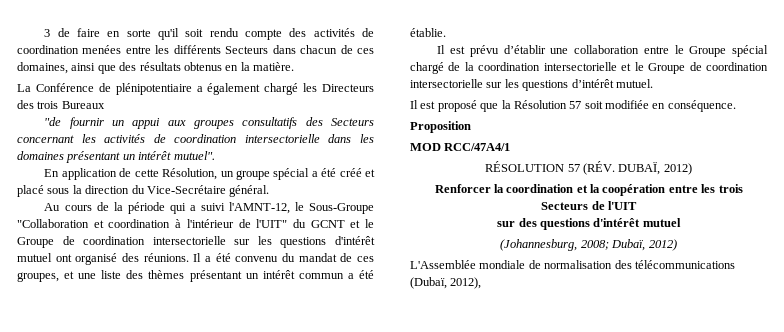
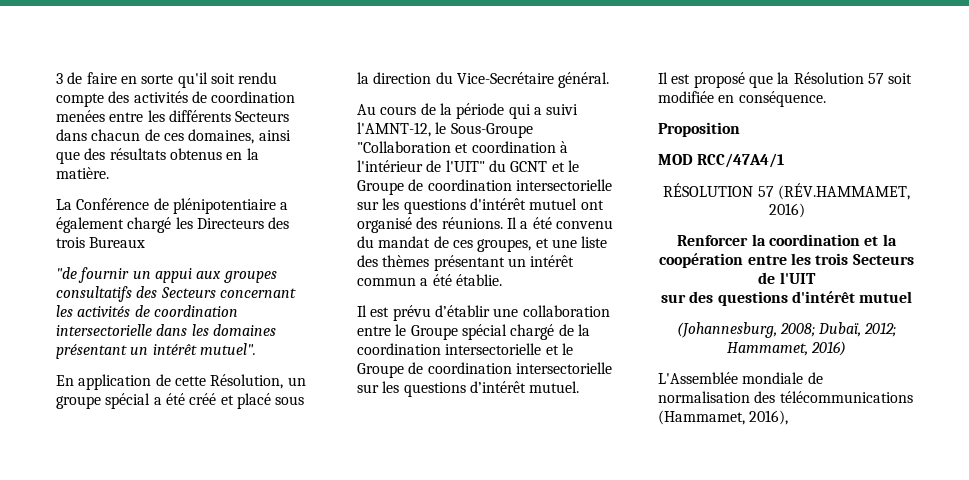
- RÉSOLUTION 57 (RÉV. DUBAÏ, 2012)
+ RÉSOLUTION 57 (RÉV.HAMMAMET, 2016)
- (Johannesburg, 2008; Dubaï, 2012)
+ (Johannesburg, 2008; Dubaï, 2012; Hammamet, 2016)
- L'Assemblée mondiale de normalisation des télécommunications (Dubaï, 2012),
+ L'Assemblée mondiale de normalisation des télécommunications (Hammamet, 2016),

